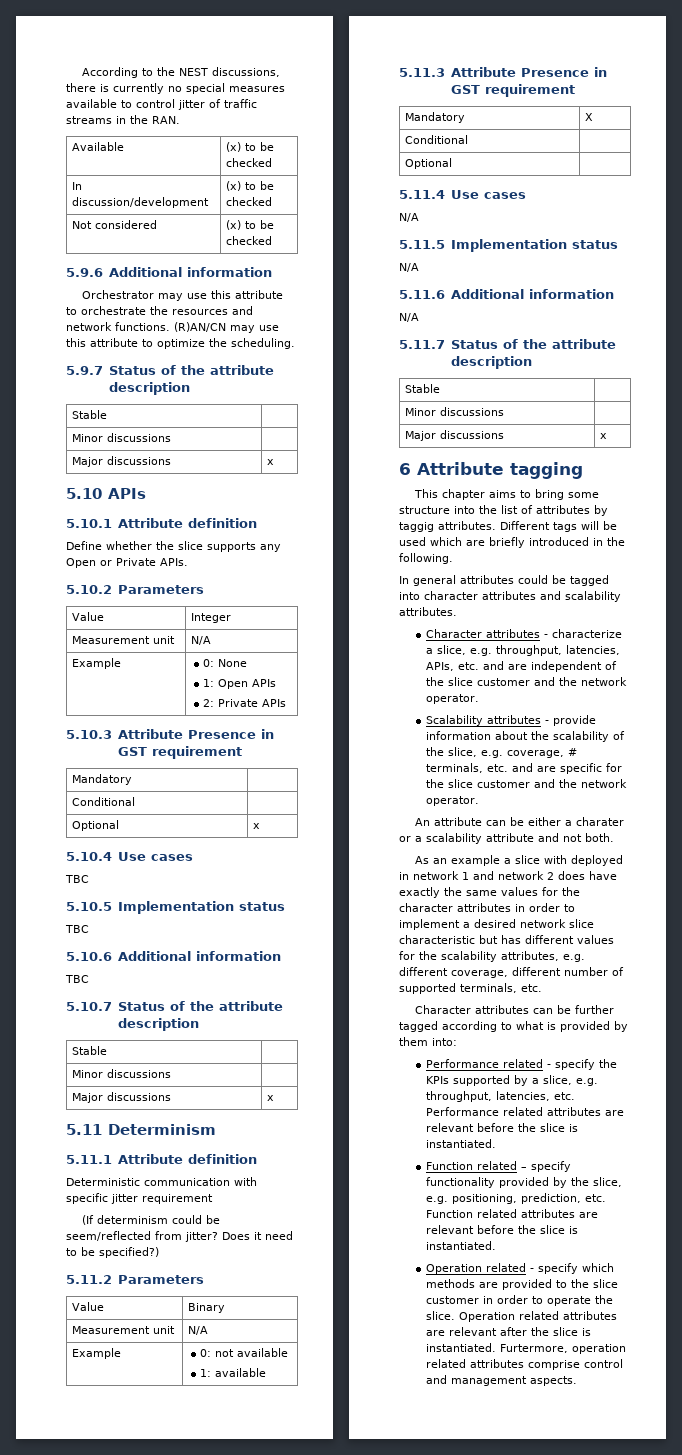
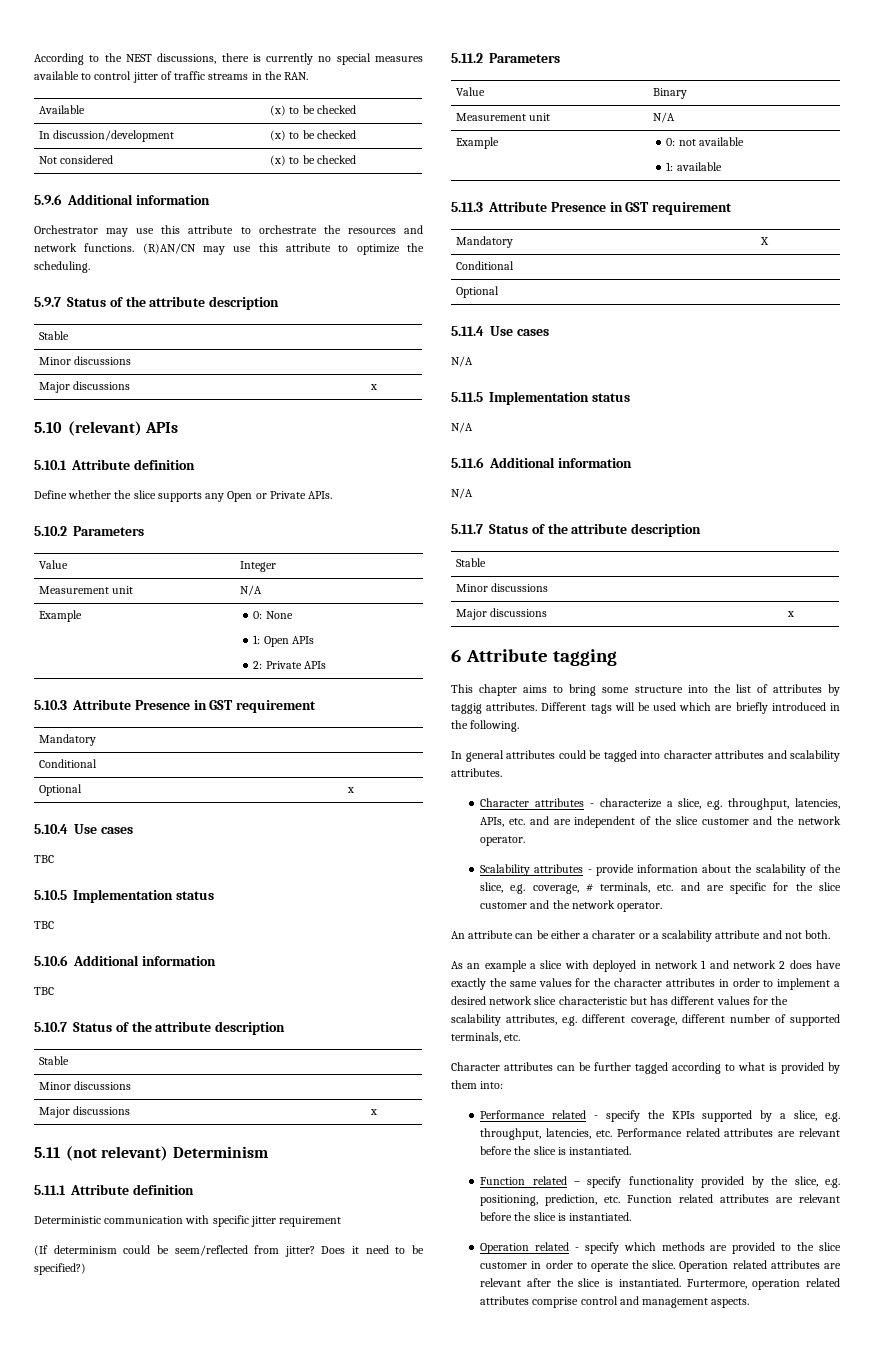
- 5.10 APIs
+ 5.10 (relevant) APIs
- 5.11 Determinism
+ 5.11 (not relevant) Determinism

